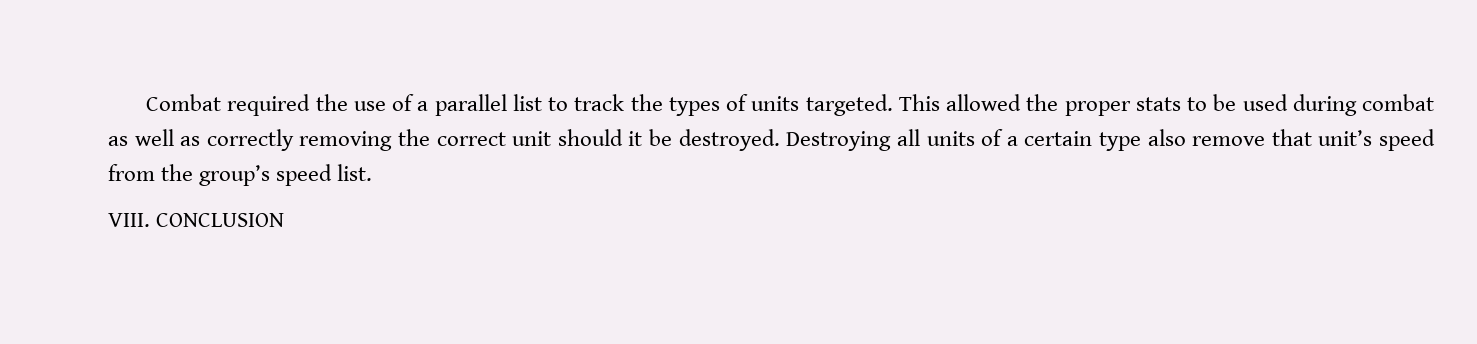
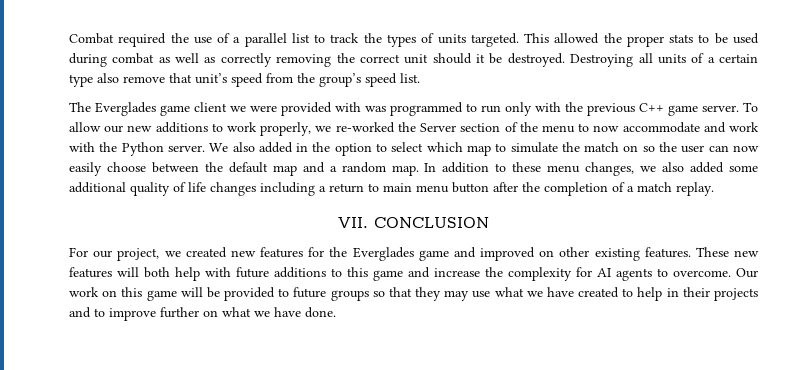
- VIII. CONCLUSION
+ The Everglades game client we were provided with was programmed to run only with the previous C++ game server. To allow our new additions to work properly, we re-worked the Server section of the menu to now accommodate and work with the Python server. We also added in the option to select which map to simulate the match on so the user can now easily choose between the default map and a random map. In addition to these menu changes, we also added some additional quality of life changes including a return to main menu button after the completion of a match replay.
+ VII. CONCLUSION
+ For our project, we created new features for the Everglades game and improved on other existing features. These new features will both help with future additions to this game and increase the complexity for AI agents to overcome. Our work on this game will be provided to future groups so that they may use what we have created to help in their projects and to improve further on what we have done.

